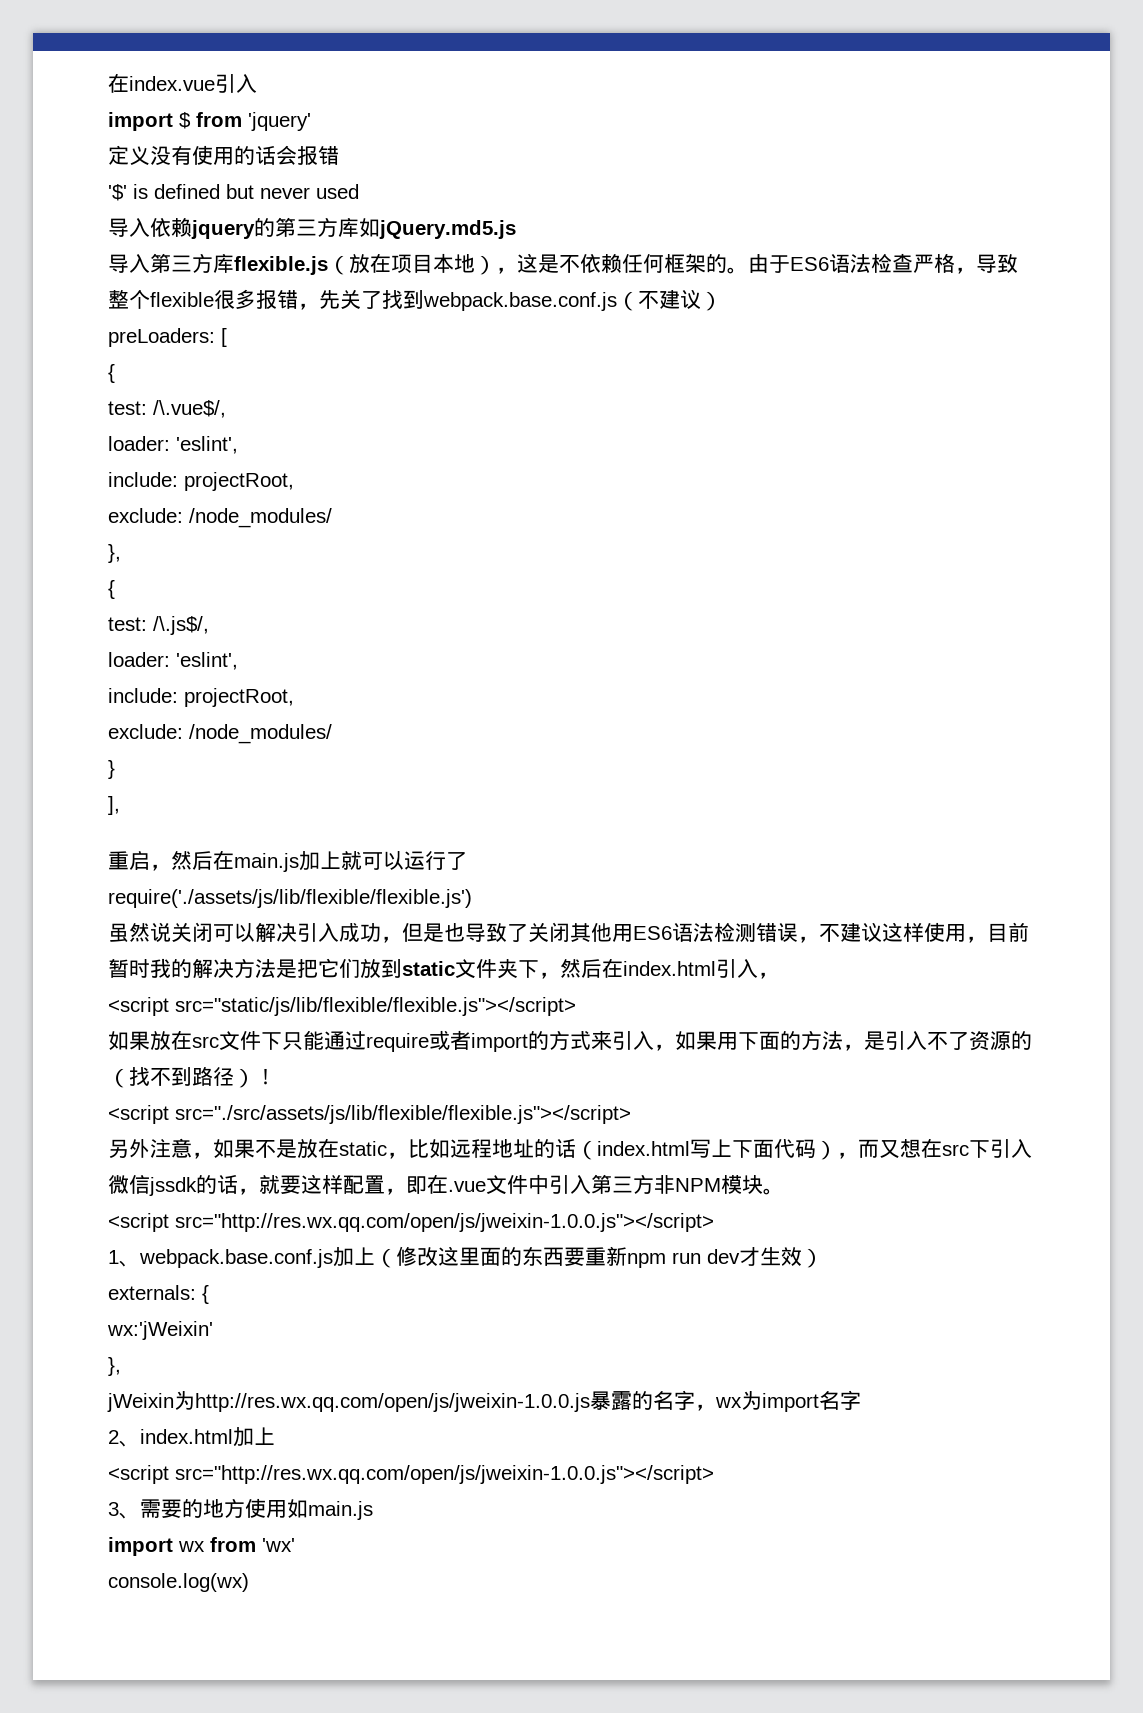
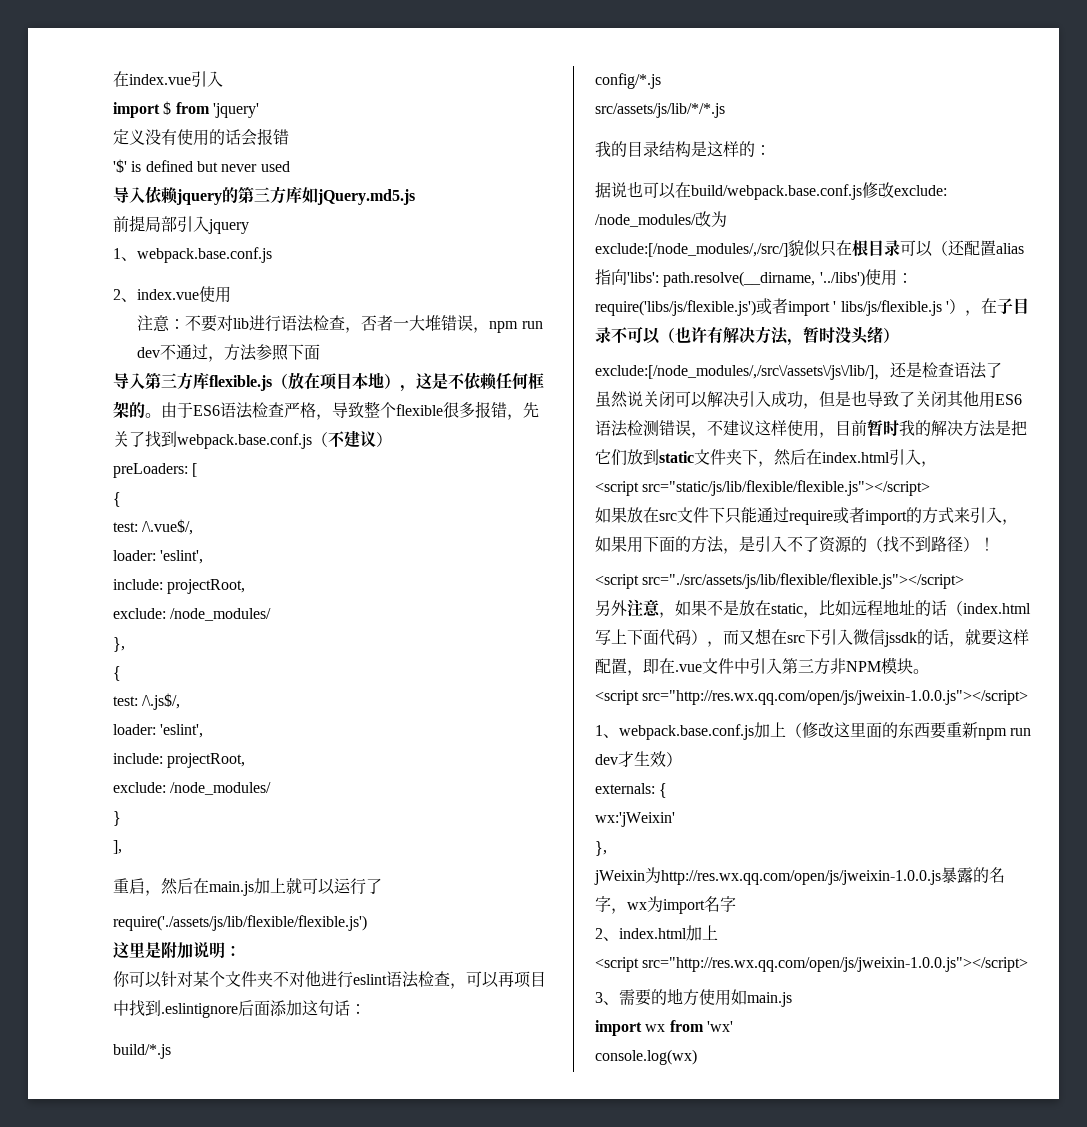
+ 前提局部引入jquery
+ 1、webpack.base.conf.js
+ 2、index.vue使用
+ 注意：不要对lib进行语法检查，否者一大堆错误，npm run dev不通过，方法参照下面
+ 这里是附加说明：
+ 你可以针对某个文件夹不对他进行eslint语法检查，可以再项目中找到.eslintignore后面添加这句话：
+ build/*.js
+ config/*.js
+ src/assets/js/lib/*/*.js
+ 我的目录结构是这样的：
+ 据说也可以在build/webpack.base.conf.js修改exclude: /node_modules/改为
+ exclude:[/node_modules/,/src/]貌似只在根目录可以（还配置alias指向'libs': path.resolve(__dirname, '../libs')使用：require('libs/js/flexible.js')或者import ' libs/js/flexible.js '），在子目录不可以（也许有解决方法，暂时没头绪）
+ exclude:[/node_modules/,/src\/assets\/js\/lib/]，还是检查语法了

